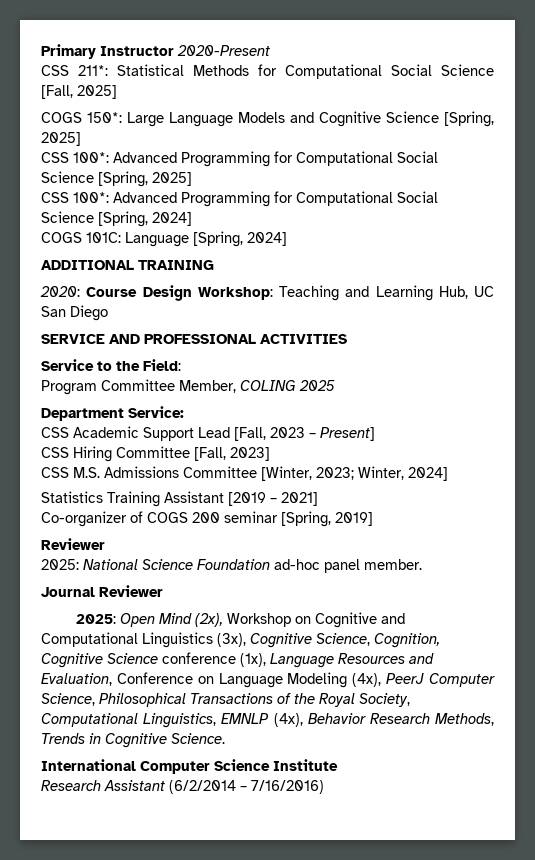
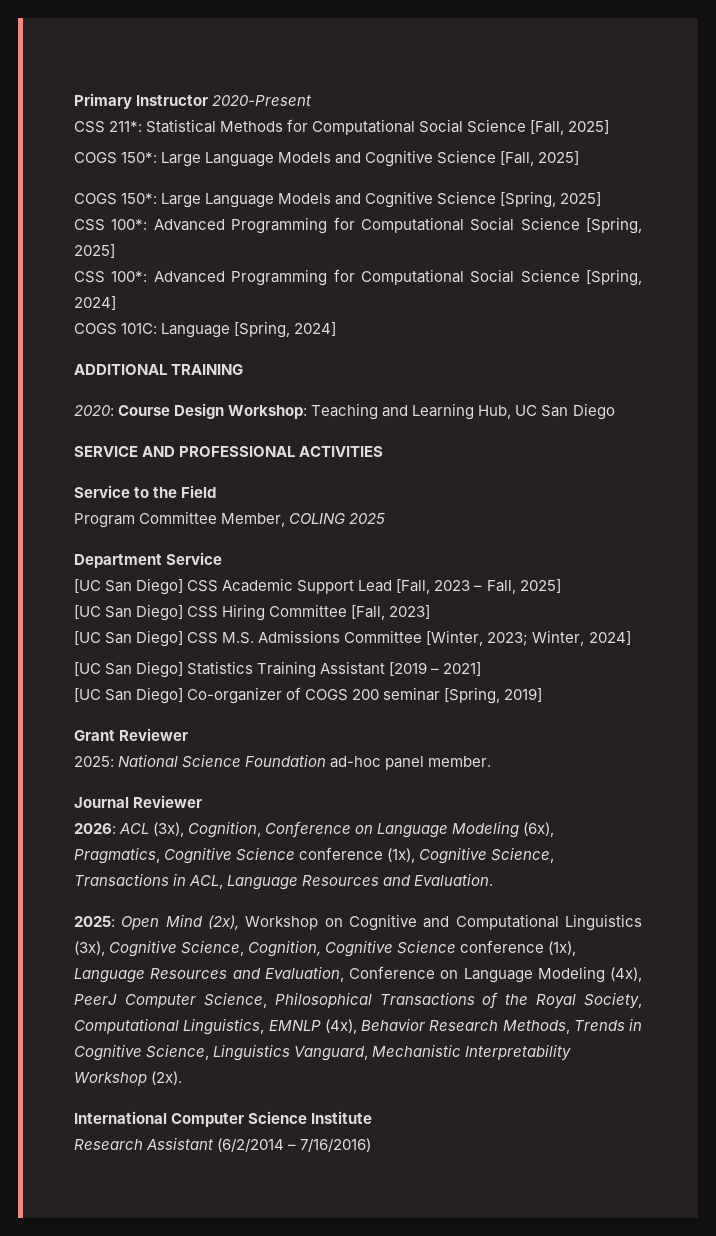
+ COGS 150*: Large Language Models and Cognitive Science [Fall, 2025]
- Service to the Field:
+ Service to the Field
- Department Service:
- CSS Academic Support Lead [Fall, 2023 – Present]
- CSS Hiring Committee [Fall, 2023]
+ Department Service
+ [UC San Diego] CSS Academic Support Lead [Fall, 2023 – Fall, 2025]
+ [UC San Diego] CSS Hiring Committee [Fall, 2023]
- CSS M.S. Admissions Committee [Winter, 2023; Winter, 2024]
+ [UC San Diego] CSS M.S. Admissions Committee [Winter, 2023; Winter, 2024]
- Statistics Training Assistant [2019 – 2021]
+ [UC San Diego] Statistics Training Assistant [2019 – 2021]
- Co-organizer of COGS 200 seminar [Spring, 2019]
- Reviewer
+ [UC San Diego] Co-organizer of COGS 200 seminar [Spring, 2019]
+ Grant Reviewer
+ 2026: ACL (3x), Cognition, Conference on Language Modeling (6x), Pragmatics, Cognitive Science conference (1x), Cognitive Science, Transactions in ACL, Language Resources and Evaluation.
- 2025: Open Mind (2x), Workshop on Cognitive and Computational Linguistics (3x), Cognitive Science, Cognition, Cognitive Science conference (1x), Language Resources and Evaluation, Conference on Language Modeling (4x), PeerJ Computer Science, Philosophical Transactions of the Royal Society, Computational Linguistics, EMNLP (4x), Behavior Research Methods, Trends in Cognitive Science.
+ 2025: Open Mind (2x), Workshop on Cognitive and Computational Linguistics (3x), Cognitive Science, Cognition, Cognitive Science conference (1x), Language Resources and Evaluation, Conference on Language Modeling (4x), PeerJ Computer Science, Philosophical Transactions of the Royal Society, Computational Linguistics, EMNLP (4x), Behavior Research Methods, Trends in Cognitive Science, Linguistics Vanguard, Mechanistic Interpretability Workshop (2x).

